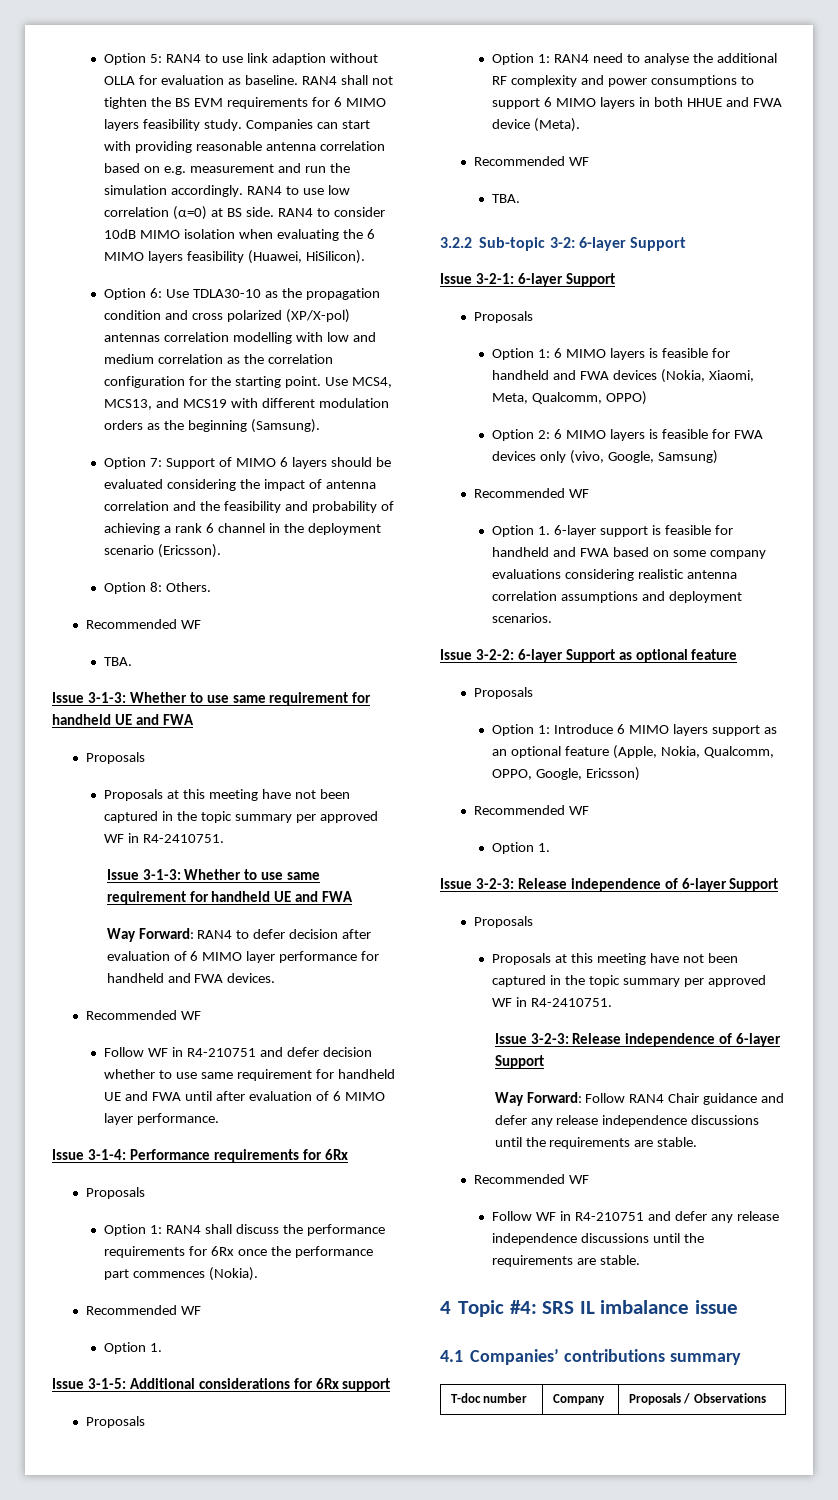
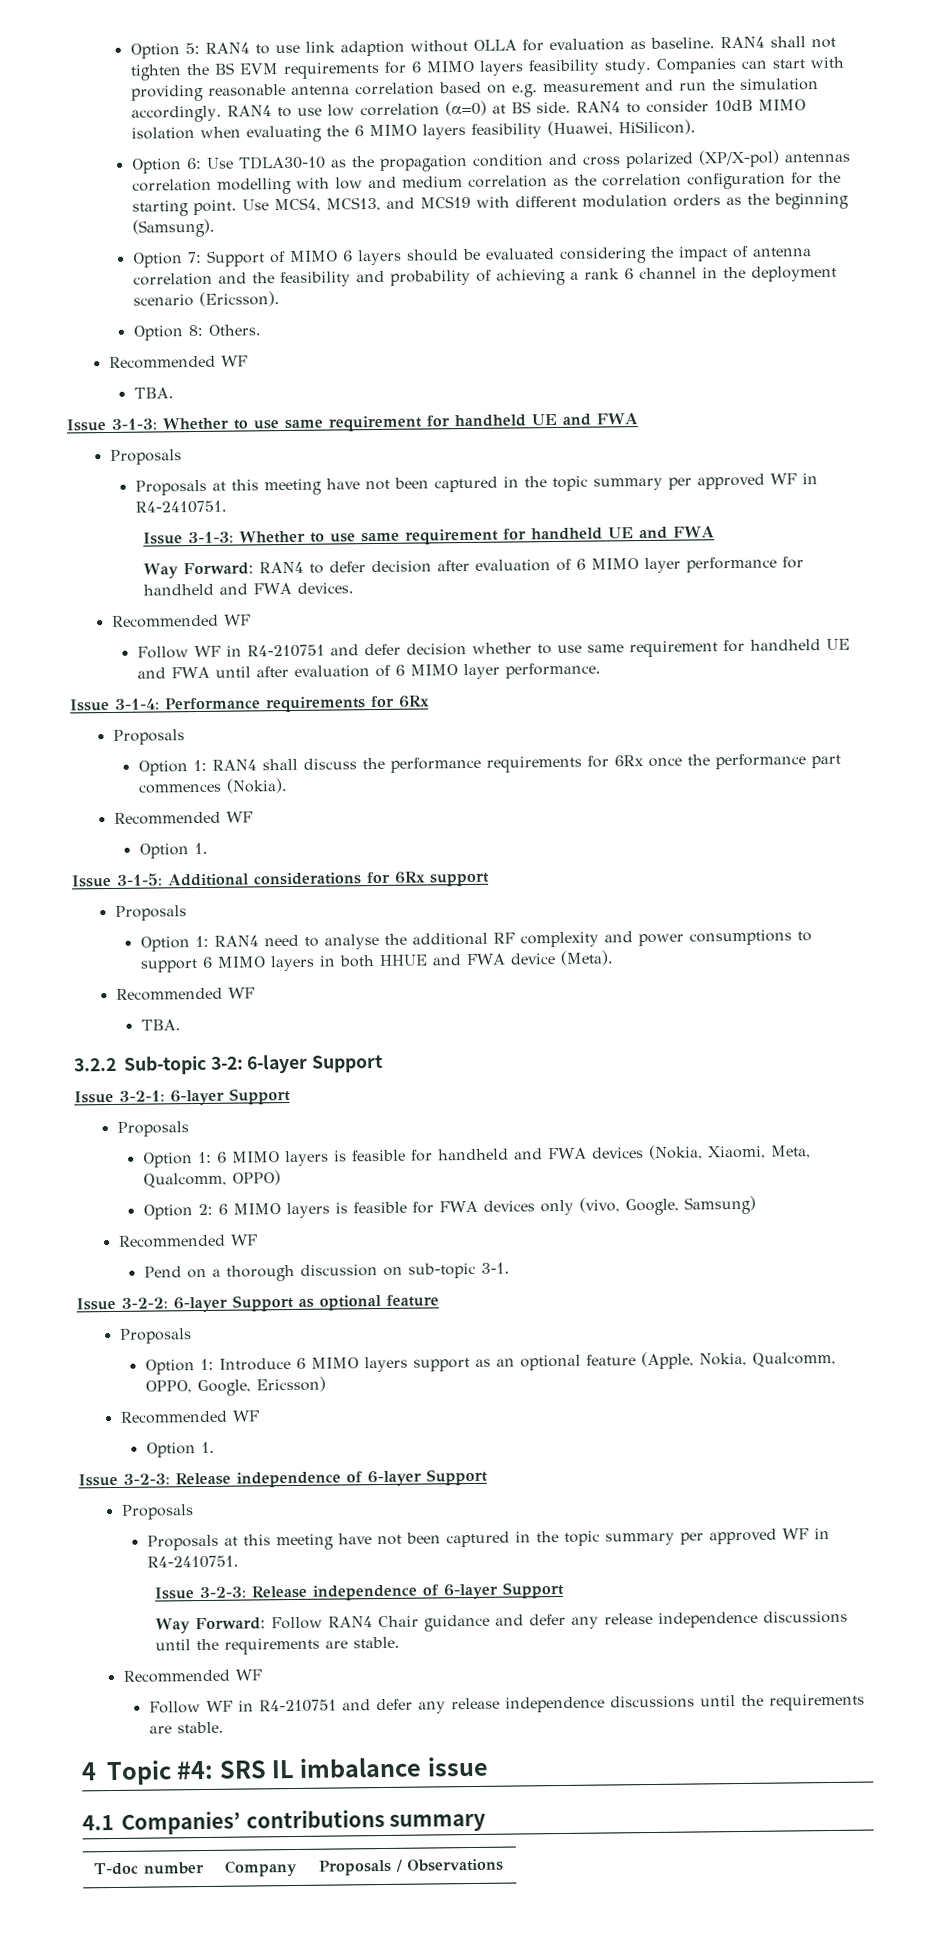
- Option 1. 6-layer support is feasible for handheld and FWA based on some company evaluations considering realistic antenna correlation assumptions and deployment scenarios.
+ Pend on a thorough discussion on sub-topic 3-1.

